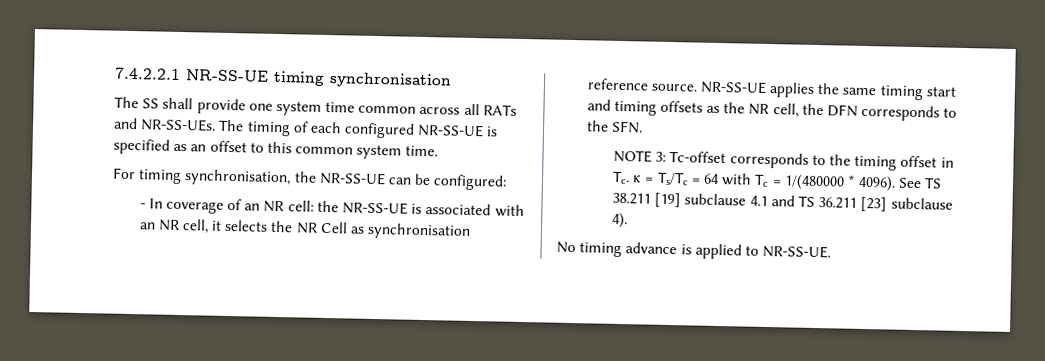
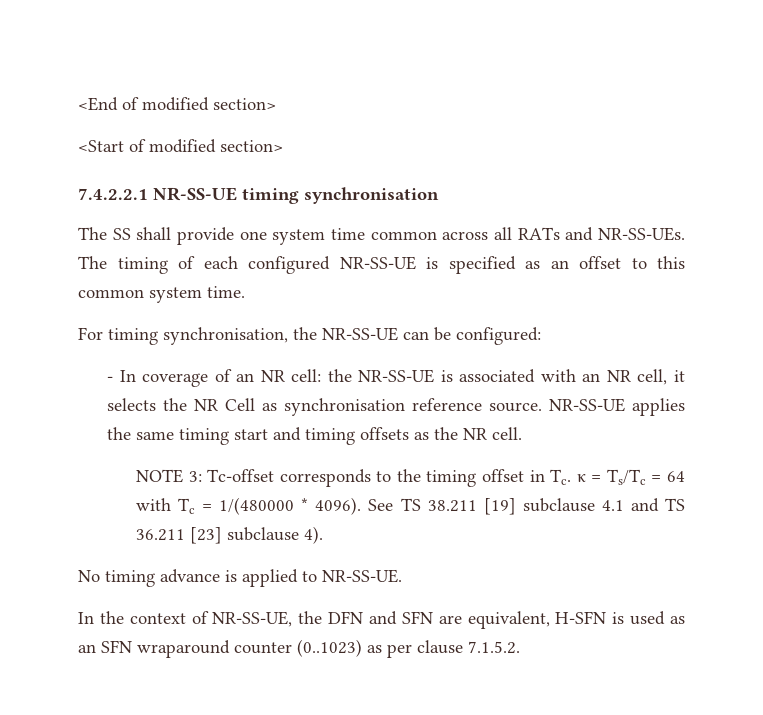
+ <End of modified section>
+ <Start of modified section>
- NR-SS-UE applies the same timing start and timing offsets as the NR cell, the DFN corresponds to the SFN.
+ NR-SS-UE applies the same timing start and timing offsets as the NR cell.
+ In the context of NR-SS-UE, the DFN and SFN are equivalent, H-SFN is used as an SFN wraparound counter (0..1023) as per clause 7.1.5.2.

